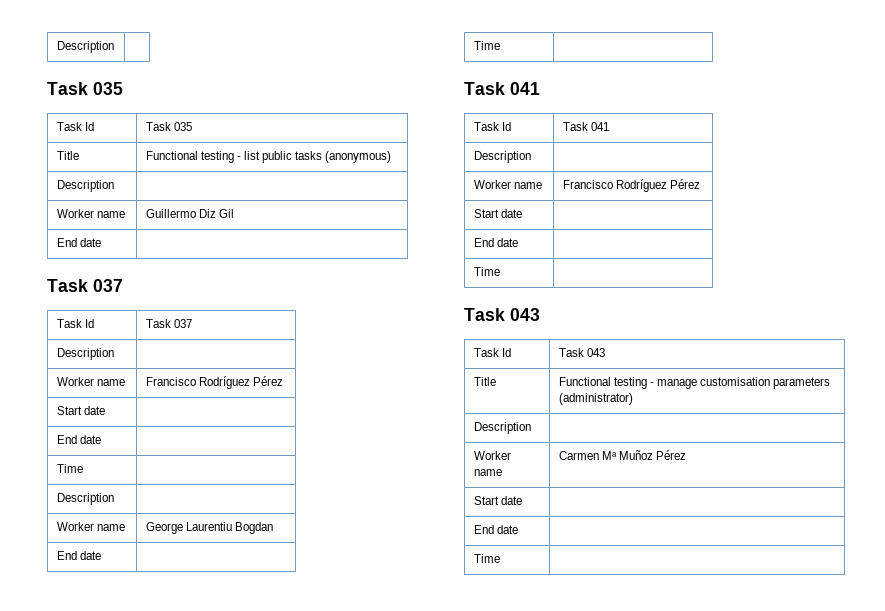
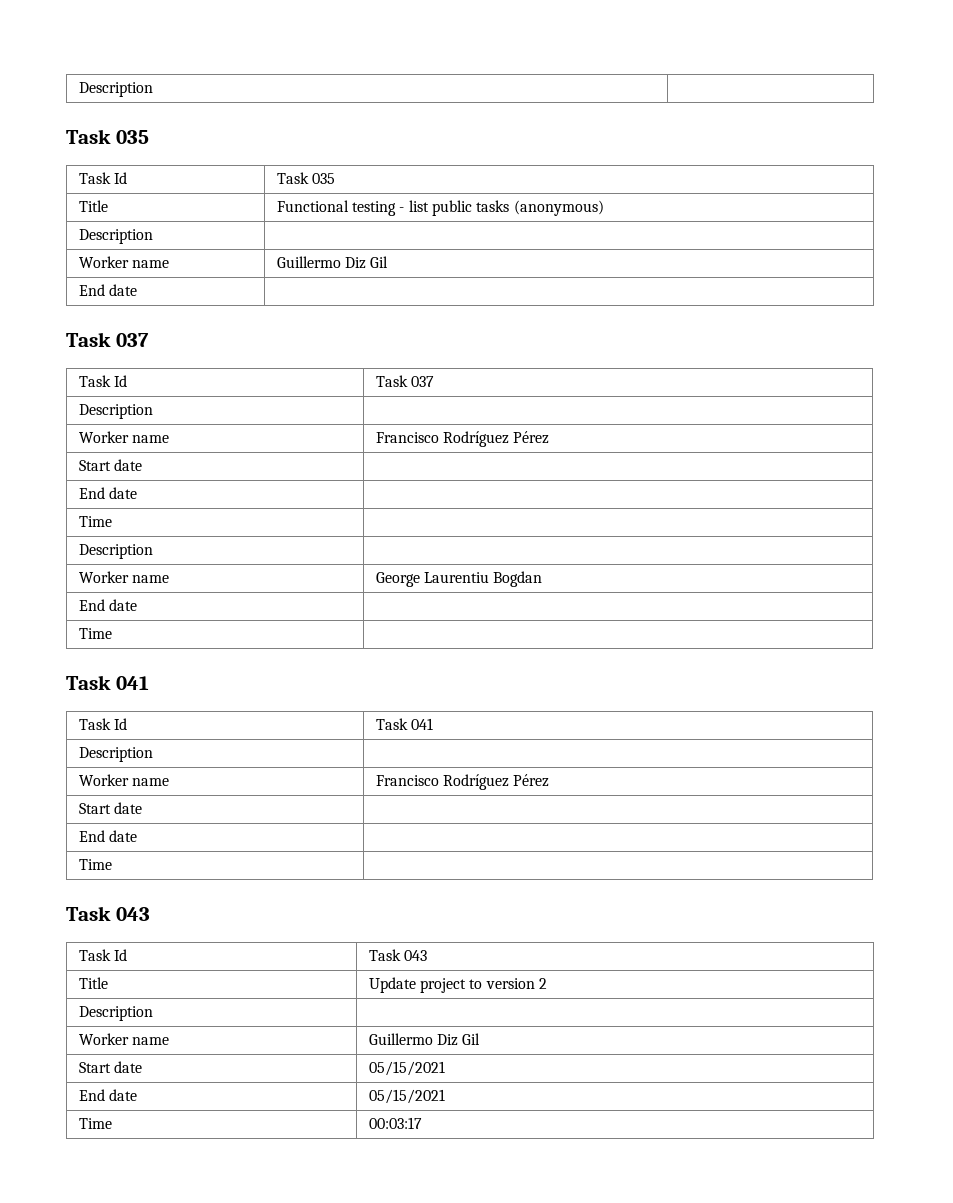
- Title | Functional testing - manage customisation parameters (administrator)
+ Title | Update project to version 2
  Description |
- Worker name | Carmen Mª Muñoz Pérez
- Start date |
- End date |
- Time |
+ Worker name | Guillermo Diz Gil
+ Start date | 05/15/2021
+ End date | 05/15/2021
+ Time | 00:03:17

